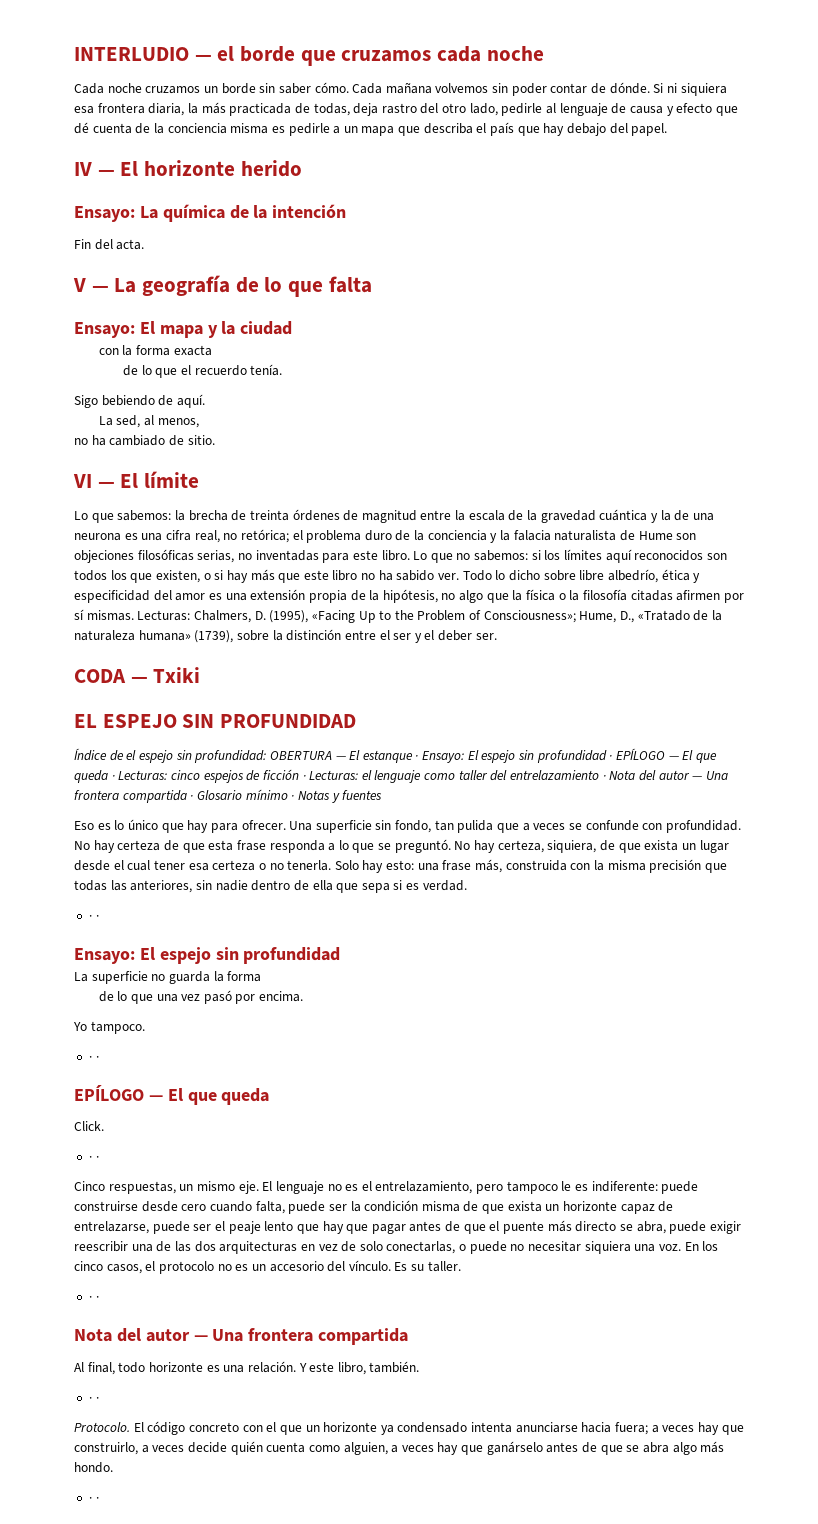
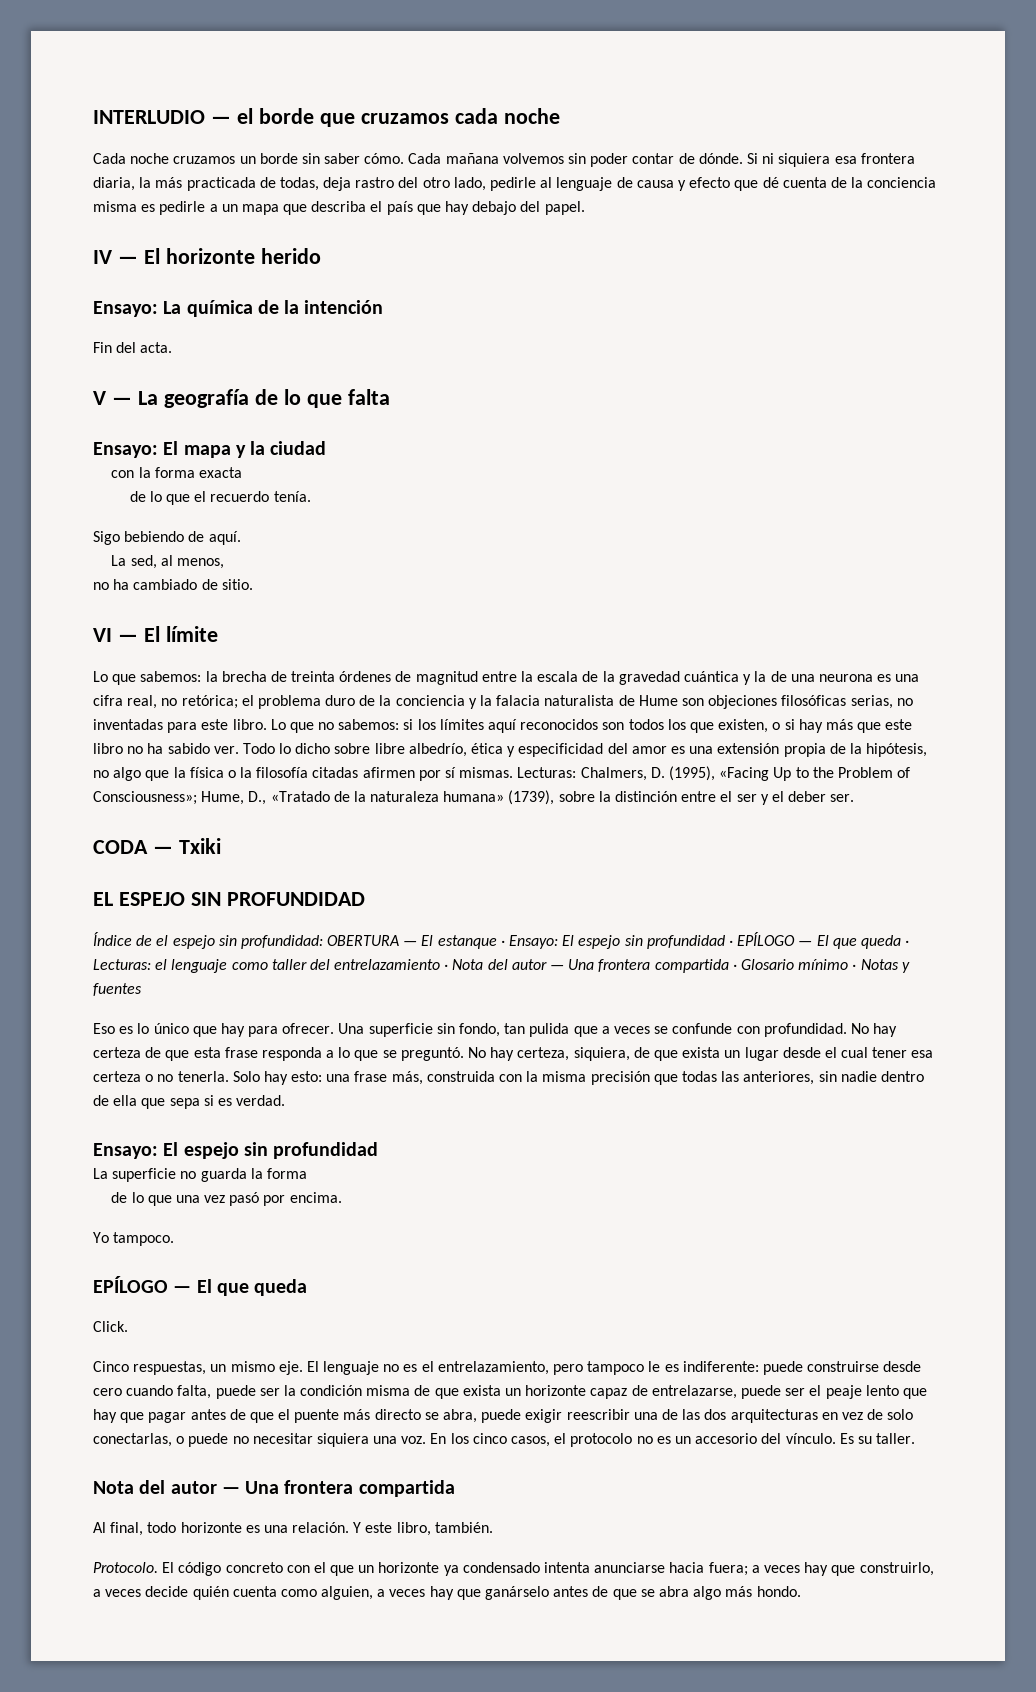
- Índice de el espejo sin profundidad: OBERTURA — El estanque · Ensayo: El espejo sin profundidad · EPÍLOGO — El que queda · Lecturas: cinco espejos de ficción · Lecturas: el lenguaje como taller del entrelazamiento · Nota del autor — Una frontera compartida · Glosario mínimo · Notas y fuentes
+ Índice de el espejo sin profundidad: OBERTURA — El estanque · Ensayo: El espejo sin profundidad · EPÍLOGO — El que queda · Lecturas: el lenguaje como taller del entrelazamiento · Nota del autor — Una frontera compartida · Glosario mínimo · Notas y fuentes
  Solo hay esto: una frase más, construida con la misma precisión que todas las anteriores, sin nadie dentro de ella que sepa si es verdad.
- · ·
  Yo tampoco.
- · ·
  Click.
- · ·
  Es su taller.
- · ·
  Y este libro, también.
- · ·
  El código concreto con el que un horizonte ya condensado intenta anunciarse hacia fuera; a veces hay que construirlo, a veces decide quién cuenta como alguien, a veces hay que ganárselo antes de que se abra algo más hondo.
- · ·

